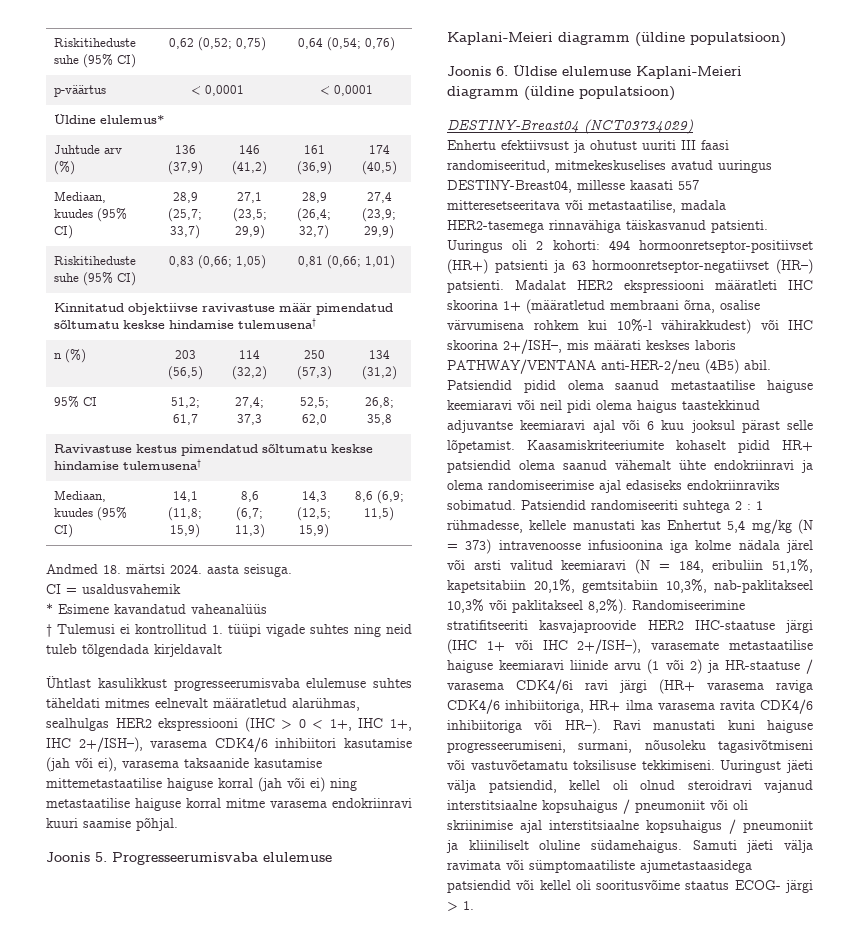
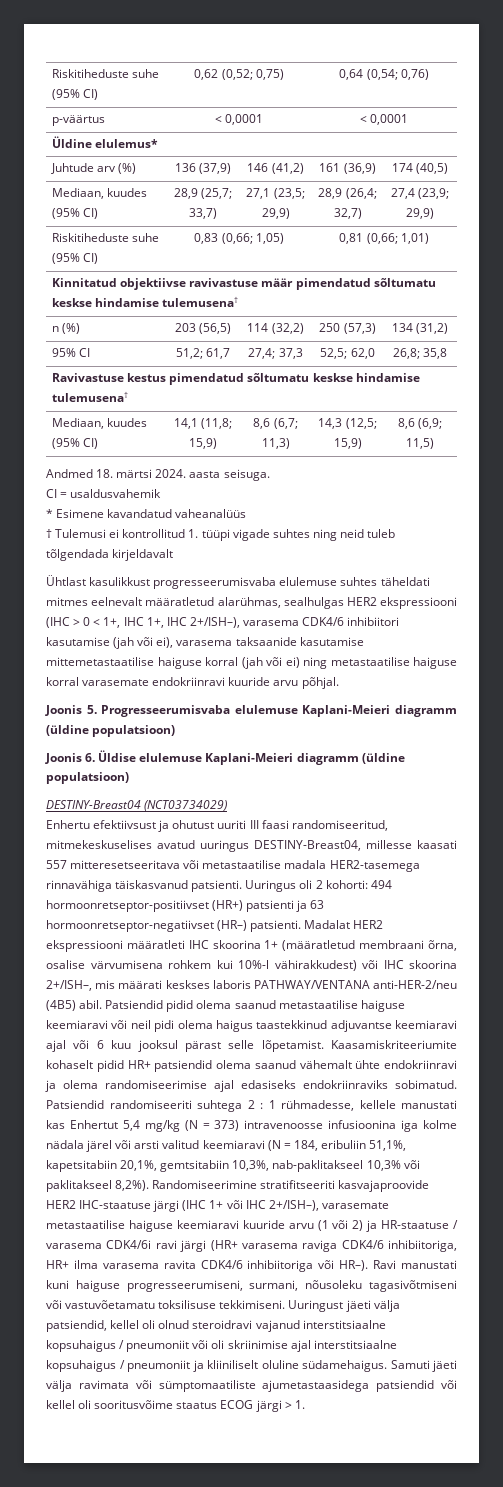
- Ühtlast kasulikkust progresseerumisvaba elulemuse suhtes täheldati mitmes eelnevalt määratletud alarühmas, sealhulgas HER2 ekspressiooni (IHC > 0 < 1+, IHC 1+, IHC 2+/ISH–), varasema CDK4/6 inhibiitori kasutamise (jah või ei), varasema taksaanide kasutamise mittemetastaatilise haiguse korral (jah või ei) ning metastaatilise haiguse korral mitme varasema endokriinravi kuuri saamise põhjal.
+ Ühtlast kasulikkust progresseerumisvaba elulemuse suhtes täheldati mitmes eelnevalt määratletud alarühmas, sealhulgas HER2 ekspressiooni (IHC > 0 < 1+, IHC 1+, IHC 2+/ISH–), varasema CDK4/6 inhibiitori kasutamise (jah või ei), varasema taksaanide kasutamise mittemetastaatilise haiguse korral (jah või ei) ning metastaatilise haiguse korral varasemate endokriinravi kuuride arvu põhjal.
- Enhertu efektiivsust ja ohutust uuriti III faasi randomiseeritud, mitmekeskuselises avatud uuringus DESTINY-Breast04, millesse kaasati 557 mitteresetseeritava või metastaatilise, madala HER2-tasemega rinnavähiga täiskasvanud patsienti.
+ Enhertu efektiivsust ja ohutust uuriti III faasi randomiseeritud, mitmekeskuselises avatud uuringus DESTINY-Breast04, millesse kaasati 557 mitteresetseeritava või metastaatilise madala HER2-tasemega rinnavähiga täiskasvanud patsienti.
- Randomiseerimine stratifitseeriti kasvajaproovide HER2 IHC-staatuse järgi (IHC 1+ või IHC 2+/ISH–), varasemate metastaatilise haiguse keemiaravi liinide arvu (1 või 2) ja HR-staatuse / varasema CDK4/6i ravi järgi (HR+ varasema raviga CDK4/6 inhibiitoriga, HR+ ilma varasema ravita CDK4/6 inhibiitoriga või HR–).
+ Randomiseerimine stratifitseeriti kasvajaproovide HER2 IHC-staatuse järgi (IHC 1+ või IHC 2+/ISH–), varasemate metastaatilise haiguse keemiaravi kuuride arvu (1 või 2) ja HR-staatuse / varasema CDK4/6i ravi järgi (HR+ varasema raviga CDK4/6 inhibiitoriga, HR+ ilma varasema ravita CDK4/6 inhibiitoriga või HR–).
- Samuti jäeti välja ravimata või sümptomaatiliste ajumetastaasidega patsiendid või kellel oli sooritusvõime staatus ECOG- järgi > 1.
+ Samuti jäeti välja ravimata või sümptomaatiliste ajumetastaasidega patsiendid või kellel oli sooritusvõime staatus ECOG järgi > 1.

